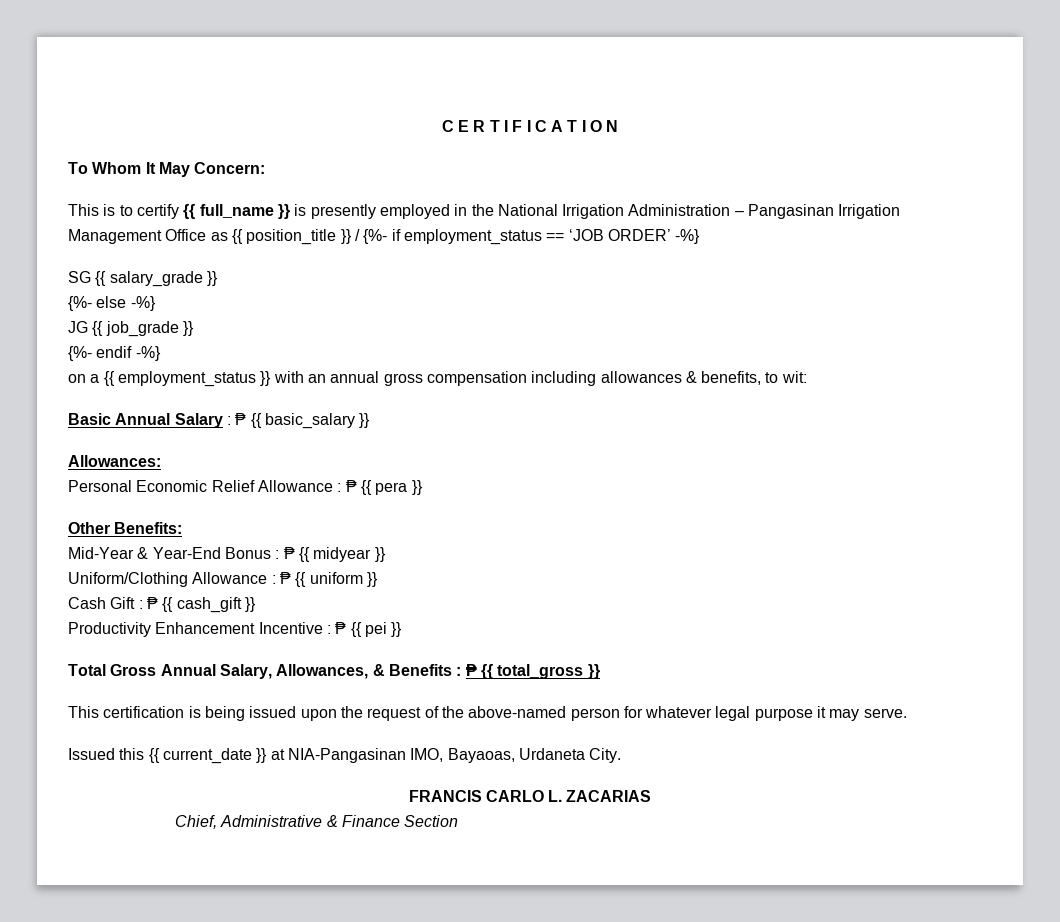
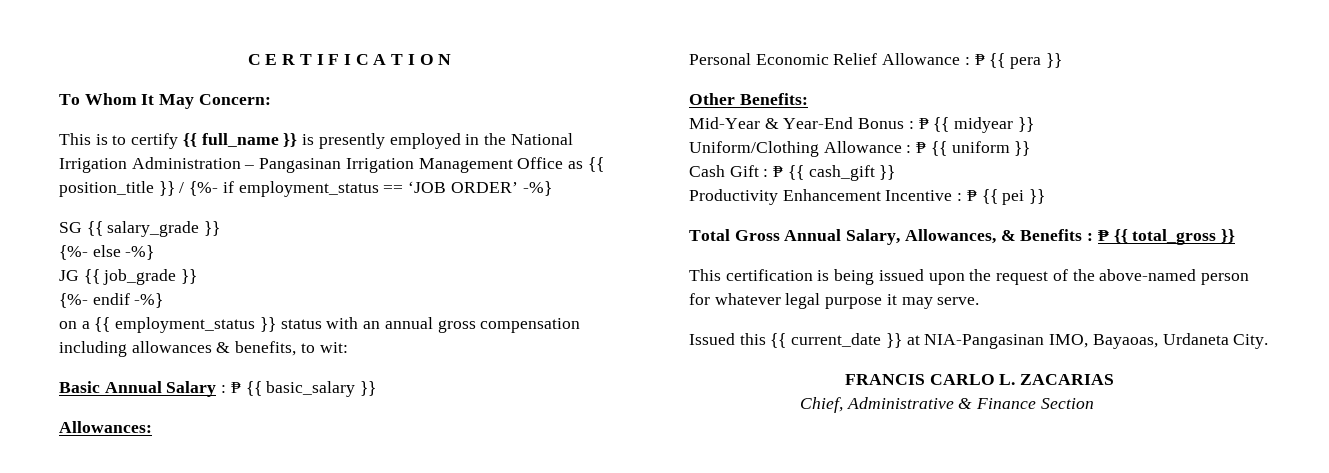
- on a {{ employment_status }} with an annual gross compensation including allowances & benefits, to wit:
+ on a {{ employment_status }} status with an annual gross compensation including allowances & benefits, to wit:

